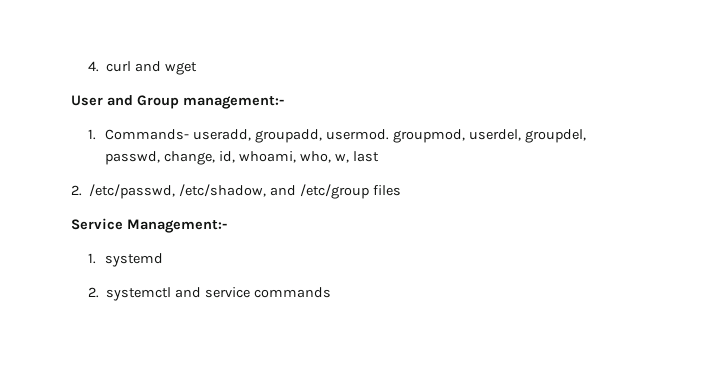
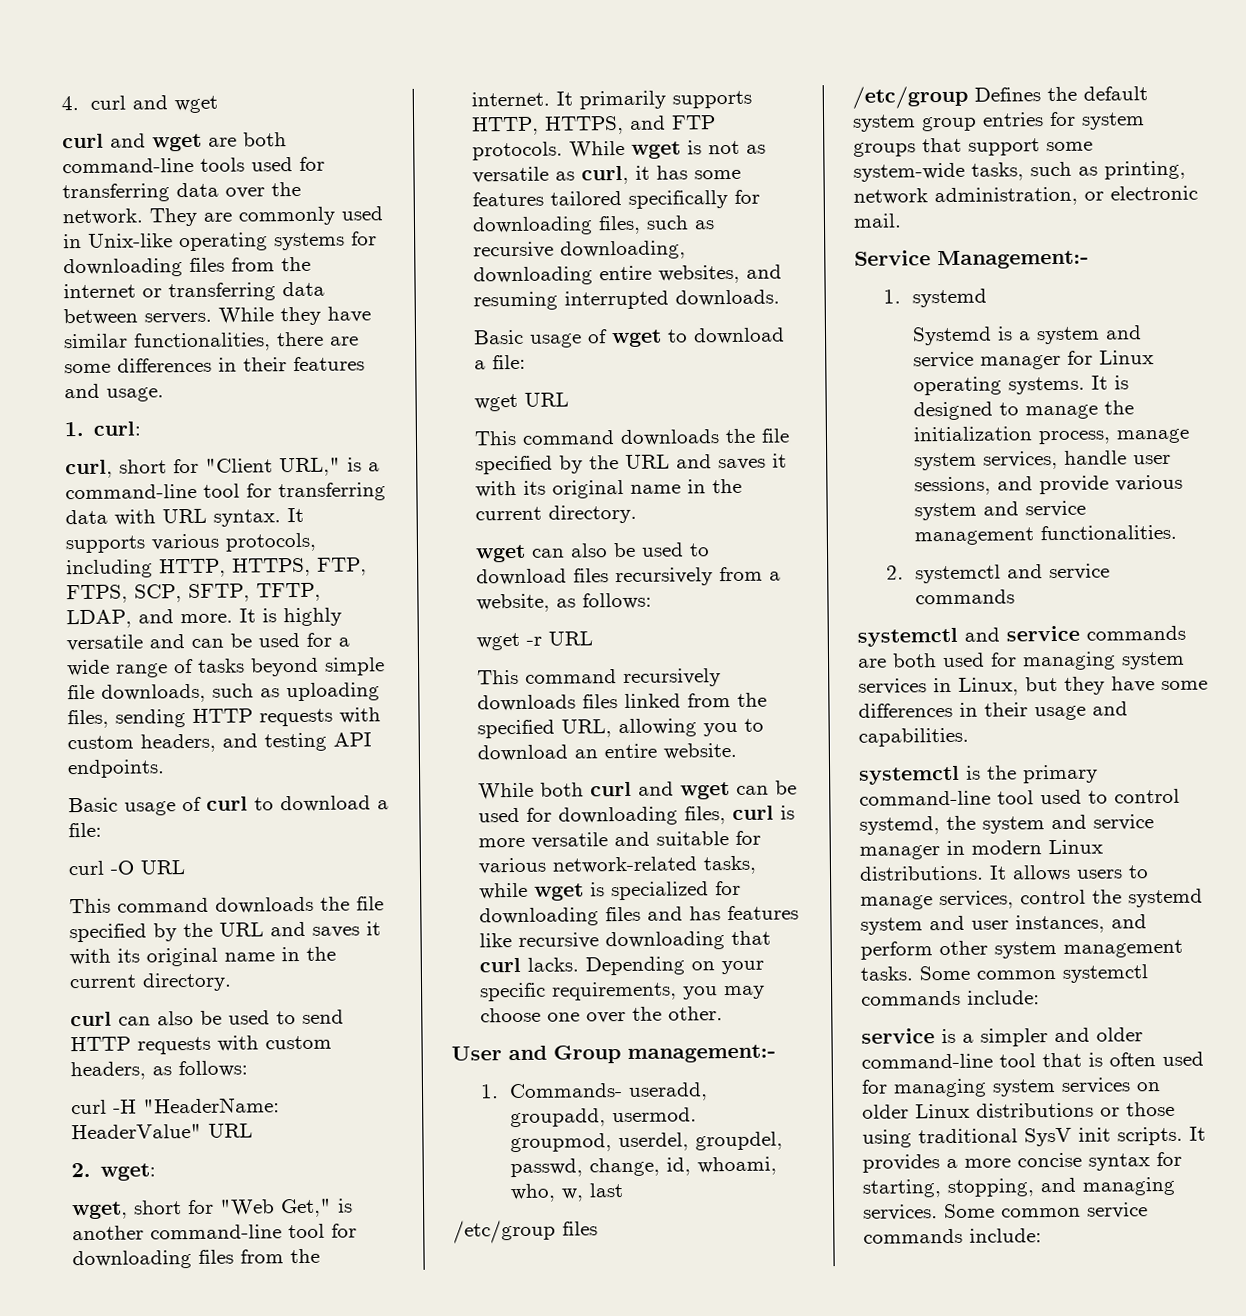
+ curl and wget are both command-line tools used for transferring data over the network. They are commonly used in Unix-like operating systems for downloading files from the internet or transferring data between servers. While they have similar functionalities, there are some differences in their features and usage.
+ 1. curl:
+ curl, short for "Client URL," is a command-line tool for transferring data with URL syntax. It supports various protocols, including HTTP, HTTPS, FTP, FTPS, SCP, SFTP, TFTP, LDAP, and more. It is highly versatile and can be used for a wide range of tasks beyond simple file downloads, such as uploading files, sending HTTP requests with custom headers, and testing API endpoints.
+ Basic usage of curl to download a file:
+ curl -O URL
+ This command downloads the file specified by the URL and saves it with its original name in the current directory.
+ curl can also be used to send HTTP requests with custom headers, as follows:
+ curl -H "HeaderName: HeaderValue" URL
+ 2. wget:
+ wget, short for "Web Get," is another command-line tool for downloading files from the internet. It primarily supports HTTP, HTTPS, and FTP protocols. While wget is not as versatile as curl, it has some features tailored specifically for downloading files, such as recursive downloading, downloading entire websites, and resuming interrupted downloads.
+ Basic usage of wget to download a file:
+ wget URL
+ This command downloads the file specified by the URL and saves it with its original name in the current directory.
+ wget can also be used to download files recursively from a website, as follows:
+ wget -r URL
+ This command recursively downloads files linked from the specified URL, allowing you to download an entire website.
+ While both curl and wget can be used for downloading files, curl is more versatile and suitable for various network-related tasks, while wget is specialized for downloading files and has features like recursive downloading that curl lacks. Depending on your specific requirements, you may choose one over the other.
- 2. /etc/passwd, /etc/shadow, and /etc/group files
+ /etc/group files
+ /etc/group Defines the default system group entries for system groups that support some system-wide tasks, such as printing, network administration, or electronic mail.
  Service Management:-
  1. systemd
+ Systemd is a system and service manager for Linux operating systems. It is designed to manage the initialization process, manage system services, handle user sessions, and provide various system and service management functionalities.
+ systemctl and service commands are both used for managing system services in Linux, but they have some differences in their usage and capabilities.
+ systemctl is the primary command-line tool used to control systemd, the system and service manager in modern Linux distributions. It allows users to manage services, control the systemd system and user instances, and perform other system management tasks. Some common systemctl commands include:
+ service is a simpler and older command-line tool that is often used for managing system services on older Linux distributions or those using traditional SysV init scripts. It provides a more concise syntax for starting, stopping, and managing services. Some common service commands include:

